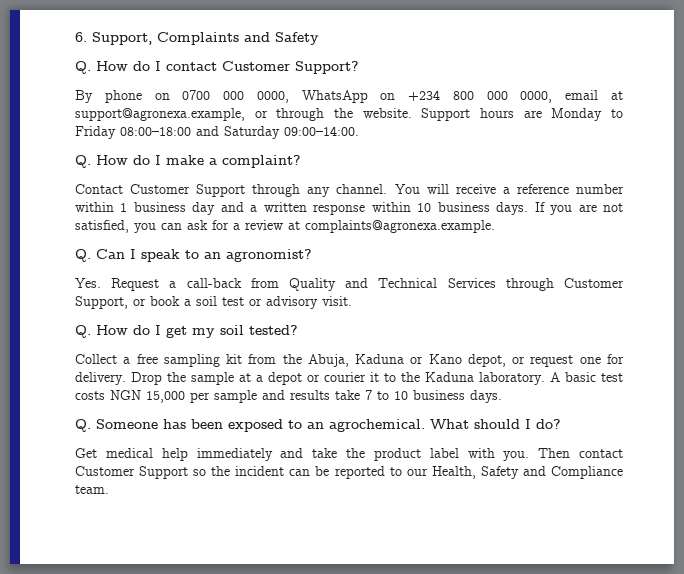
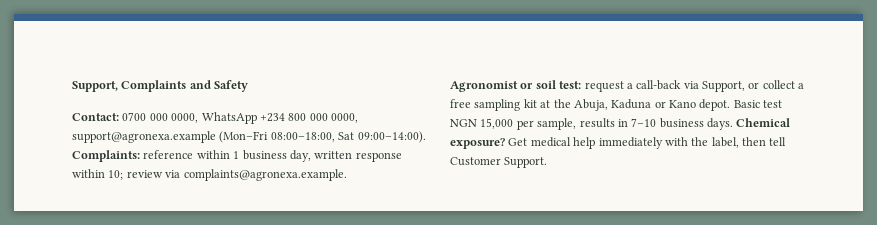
- 6. Support, Complaints and Safety
+ Support, Complaints and Safety
- Q. How do I contact Customer Support?
- By phone on 0700 000 0000, WhatsApp on +234 800 000 0000, email at support@agronexa.example, or through the website. Support hours are Monday to Friday 08:00–18:00 and Saturday 09:00–14:00.
- Q. How do I make a complaint?
- Contact Customer Support through any channel. You will receive a reference number within 1 business day and a written response within 10 business days. If you are not satisfied, you can ask for a review at complaints@agronexa.example.
- Q. Can I speak to an agronomist?
- Yes. Request a call-back from Quality and Technical Services through Customer Support, or book a soil test or advisory visit.
- Q. How do I get my soil tested?
- Collect a free sampling kit from the Abuja, Kaduna or Kano depot, or request one for delivery. Drop the sample at a depot or courier it to the Kaduna laboratory. A basic test costs NGN 15,000 per sample and results take 7 to 10 business days.
- Q. Someone has been exposed to an agrochemical. What should I do?
- Get medical help immediately and take the product label with you. Then contact Customer Support so the incident can be reported to our Health, Safety and Compliance team.
+ Contact: 0700 000 0000, WhatsApp +234 800 000 0000, support@agronexa.example (Mon–Fri 08:00–18:00, Sat 09:00–14:00). Complaints: reference within 1 business day, written response within 10; review via complaints@agronexa.example.
+ Agronomist or soil test: request a call-back via Support, or collect a free sampling kit at the Abuja, Kaduna or Kano depot. Basic test NGN 15,000 per sample, results in 7–10 business days. Chemical exposure? Get medical help immediately with the label, then tell Customer Support.

